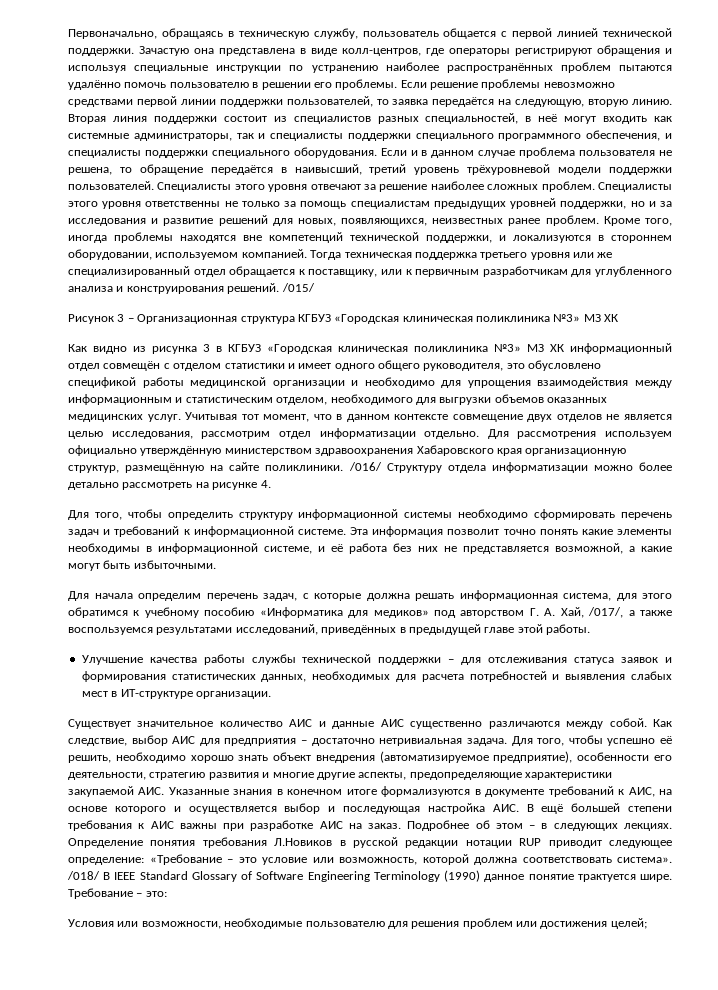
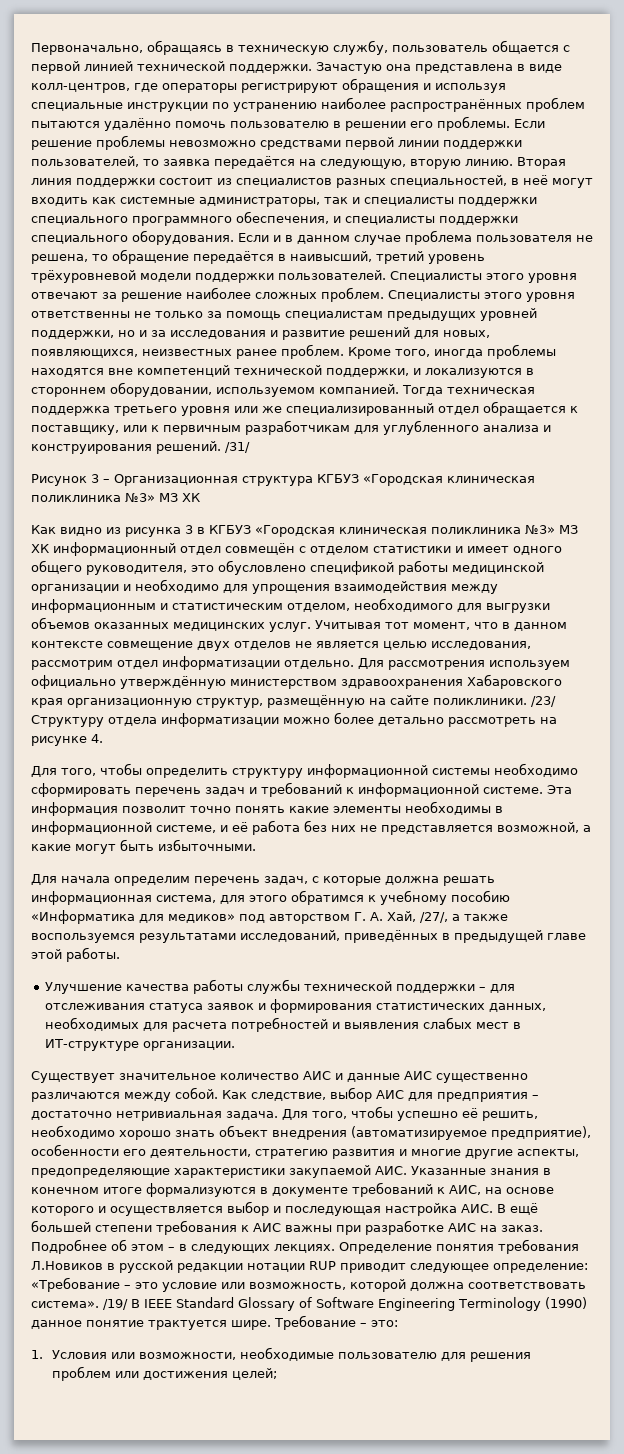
- /015/
+ /31/
- /016/ Структуру отдела информатизации можно более детально рассмотреть на рисунке 4.
+ /23/ Структуру отдела информатизации можно более детально рассмотреть на рисунке 4.
- Для начала определим перечень задач, с которые должна решать информационная система, для этого обратимся к учебному пособию «Информатика для медиков» под авторством Г. А. Хай, /017/, а также воспользуемся результатами исследований, приведённых в предыдущей главе этой работы.
+ Для начала определим перечень задач, с которые должна решать информационная система, для этого обратимся к учебному пособию «Информатика для медиков» под авторством Г. А. Хай, /27/, а также воспользуемся результатами исследований, приведённых в предыдущей главе этой работы.
- /018/ В IEEE Standard Glossary of Software Engineering Terminology (1990) данное понятие трактуется шире.
+ /19/ В IEEE Standard Glossary of Software Engineering Terminology (1990) данное понятие трактуется шире.
- Условия или возможности, необходимые пользователю для решения проблем или достижения целей;
+ 1. Условия или возможности, необходимые пользователю для решения проблем или достижения целей;

